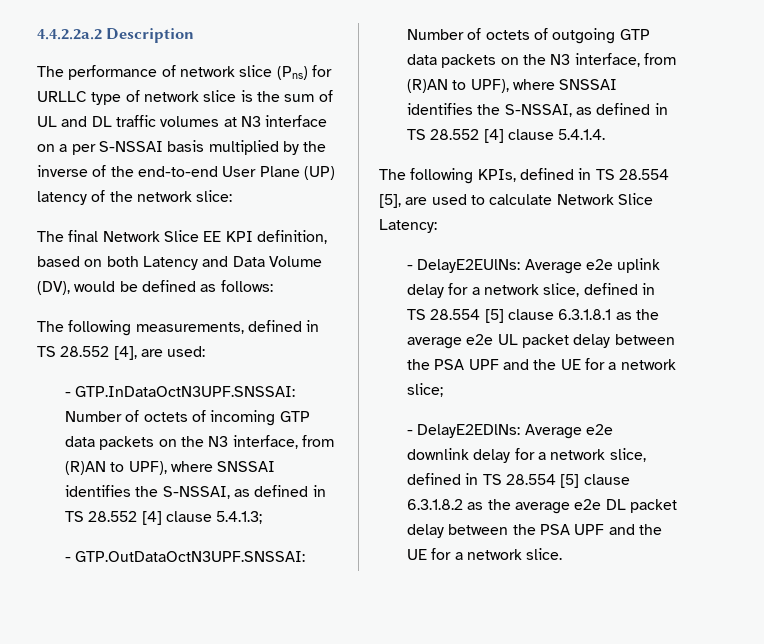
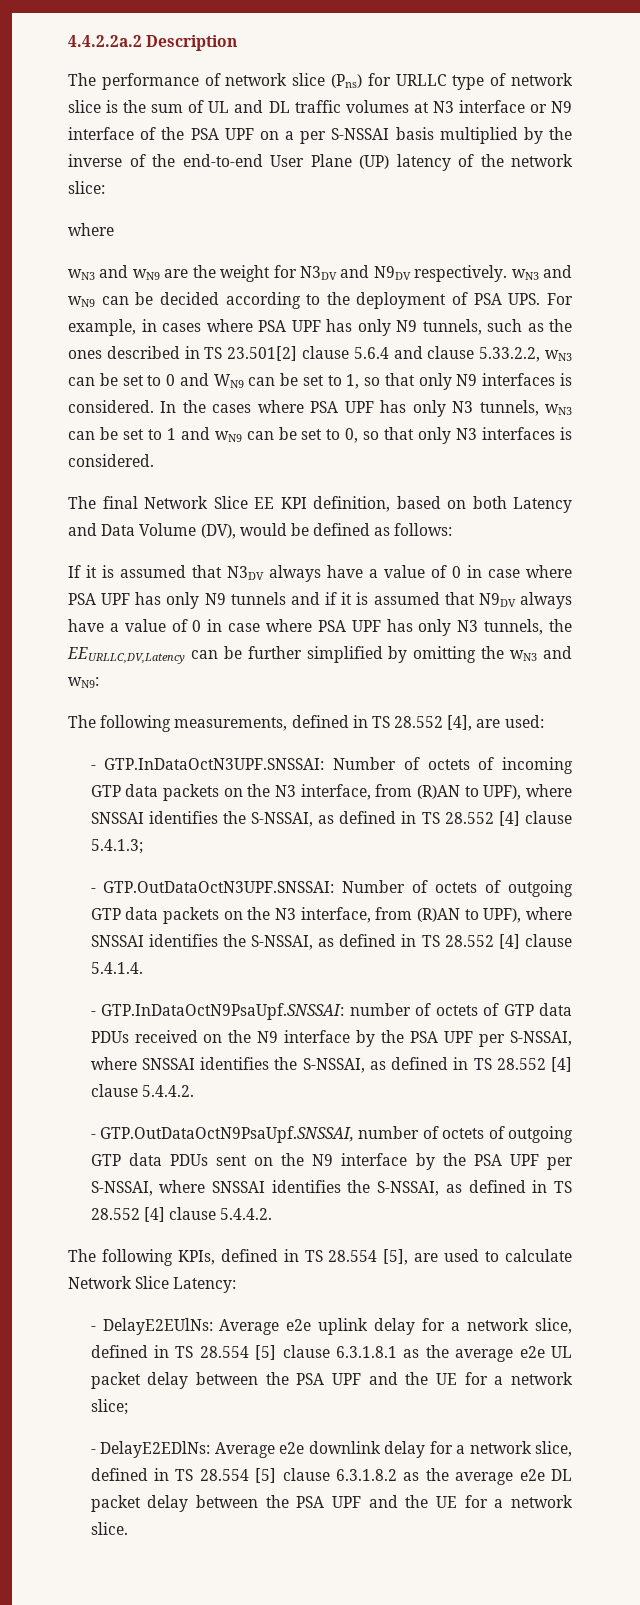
- The performance of network slice (Pns) for URLLC type of network slice is the sum of UL and DL traffic volumes at N3 interface on a per S-NSSAI basis multiplied by the inverse of the end-to-end User Plane (UP) latency of the network slice:
+ The performance of network slice (Pns) for URLLC type of network slice is the sum of UL and DL traffic volumes at N3 interface or N9 interface of the PSA UPF on a per S-NSSAI basis multiplied by the inverse of the end-to-end User Plane (UP) latency of the network slice:
+ where
+ wN3 and wN9 are the weight for N3DV and N9DV respectively. wN3 and wN9 can be decided according to the deployment of PSA UPS. For example, in cases where PSA UPF has only N9 tunnels, such as the ones described in TS 23.501[2] clause 5.6.4 and clause 5.33.2.2, wN3 can be set to 0 and WN9 can be set to 1, so that only N9 interfaces is considered. In the cases where PSA UPF has only N3 tunnels, wN3 can be set to 1 and wN9 can be set to 0, so that only N3 interfaces is considered.
+ If it is assumed that N3DV always have a value of 0 in case where PSA UPF has only N9 tunnels and if it is assumed that N9DV always have a value of 0 in case where PSA UPF has only N3 tunnels, the EEURLLC,DV,Latency can be further simplified by omitting the wN3 and wN9:
+ - GTP.InDataOctN9PsaUpf.SNSSAI: number of octets of GTP data PDUs received on the N9 interface by the PSA UPF per S-NSSAI, where SNSSAI identifies the S-NSSAI, as defined in TS 28.552 [4] clause 5.4.4.2.
+ - GTP.OutDataOctN9PsaUpf.SNSSAI, number of octets of outgoing GTP data PDUs sent on the N9 interface by the PSA UPF per S-NSSAI, where SNSSAI identifies the S-NSSAI, as defined in TS 28.552 [4] clause 5.4.4.2.

